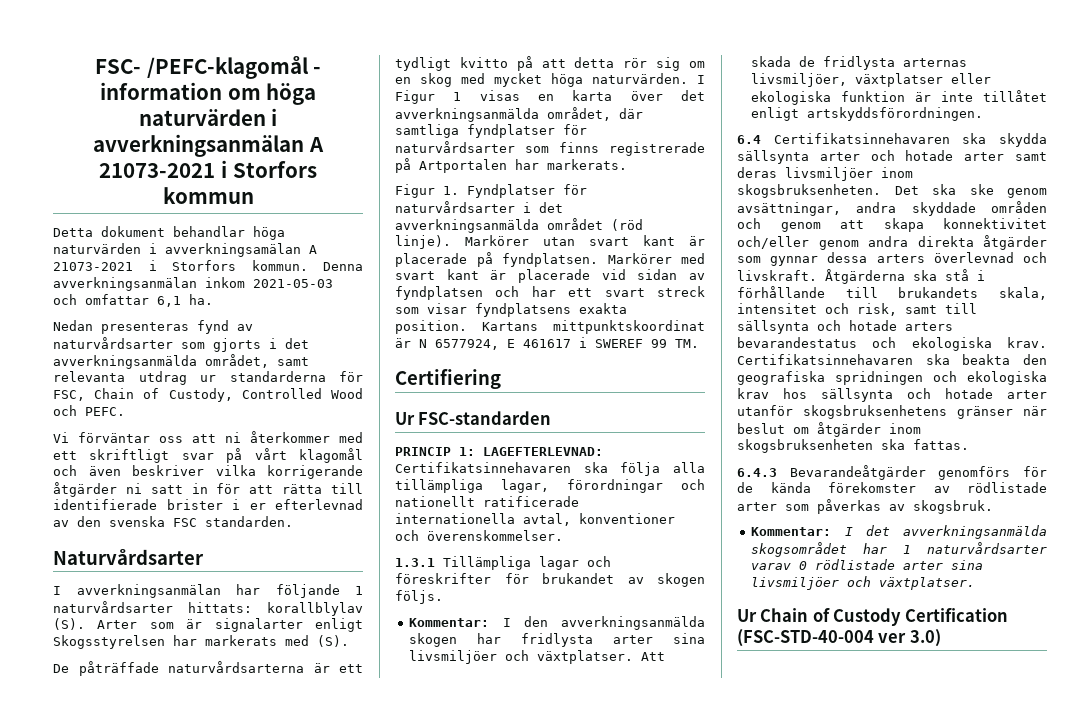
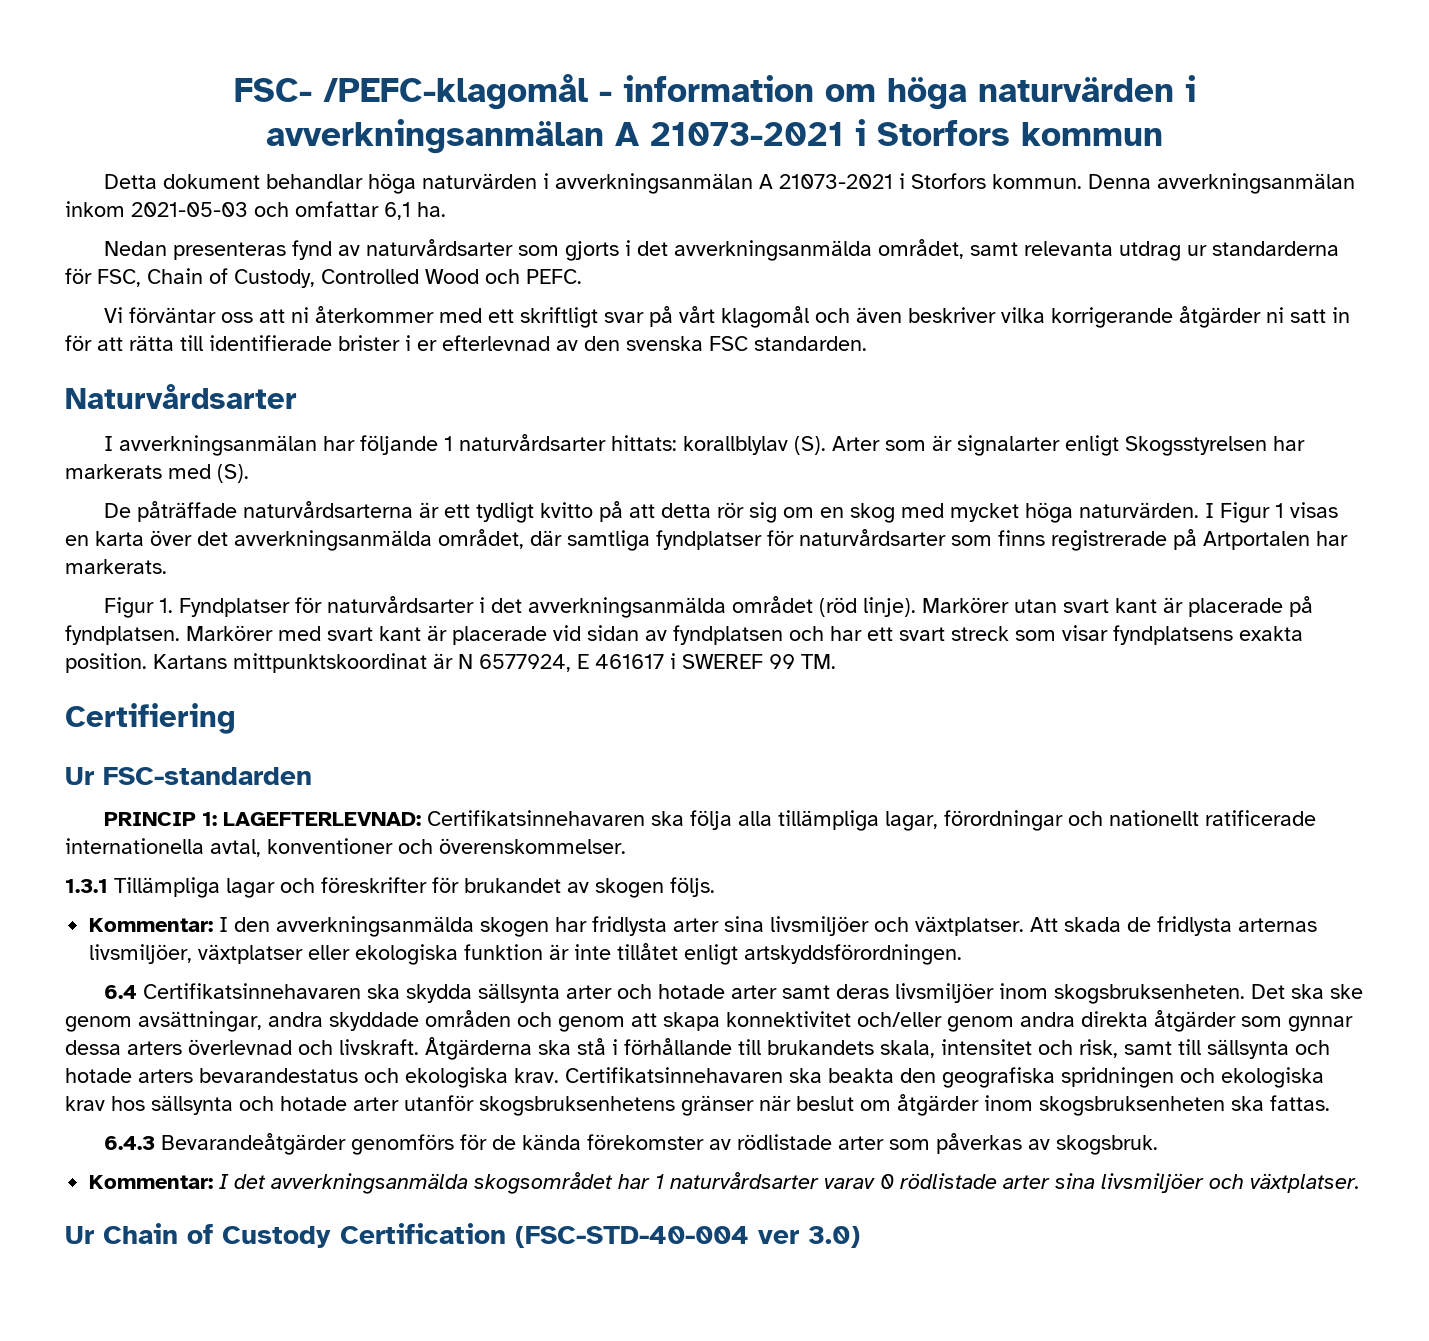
- Detta dokument behandlar höga naturvärden i avverkningsamälan A 21073-2021 i Storfors kommun.
+ Detta dokument behandlar höga naturvärden i avverkningsanmälan A 21073-2021 i Storfors kommun.

